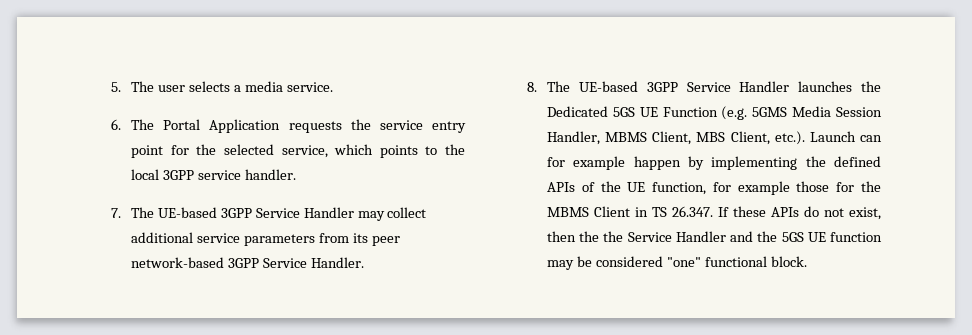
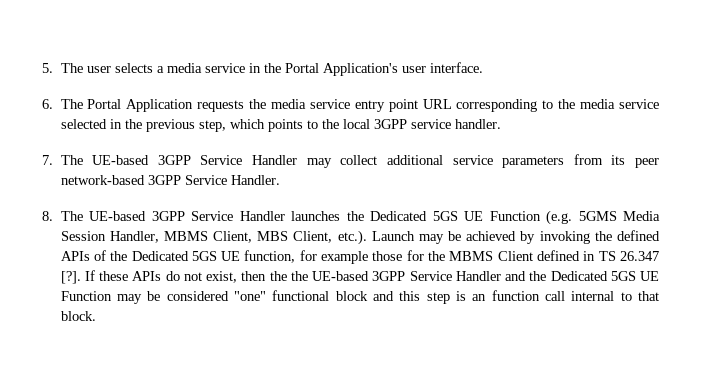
- 5. The user selects a media service.
+ 5. The user selects a media service in the Portal Application's user interface.
- 6. The Portal Application requests the service entry point for the selected service, which points to the local 3GPP service handler.
+ 6. The Portal Application requests the media service entry point URL corresponding to the media service selected in the previous step, which points to the local 3GPP service handler.
- 8. The UE-based 3GPP Service Handler launches the Dedicated 5GS UE Function (e.g. 5GMS Media Session Handler, MBMS Client, MBS Client, etc.). Launch can for example happen by implementing the defined APIs of the UE function, for example those for the MBMS Client in TS 26.347. If these APIs do not exist, then the the Service Handler and the 5GS UE function may be considered "one" functional block.
+ 8. The UE-based 3GPP Service Handler launches the Dedicated 5GS UE Function (e.g. 5GMS Media Session Handler, MBMS Client, MBS Client, etc.). Launch may be achieved by invoking the defined APIs of the Dedicated 5GS UE function, for example those for the MBMS Client defined in TS 26.347 [?]. If these APIs do not exist, then the the UE-based 3GPP Service Handler and the Dedicated 5GS UE Function may be considered "one" functional block and this step is an function call internal to that block.

